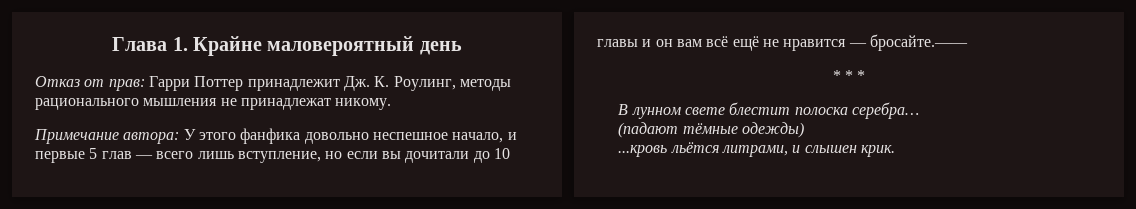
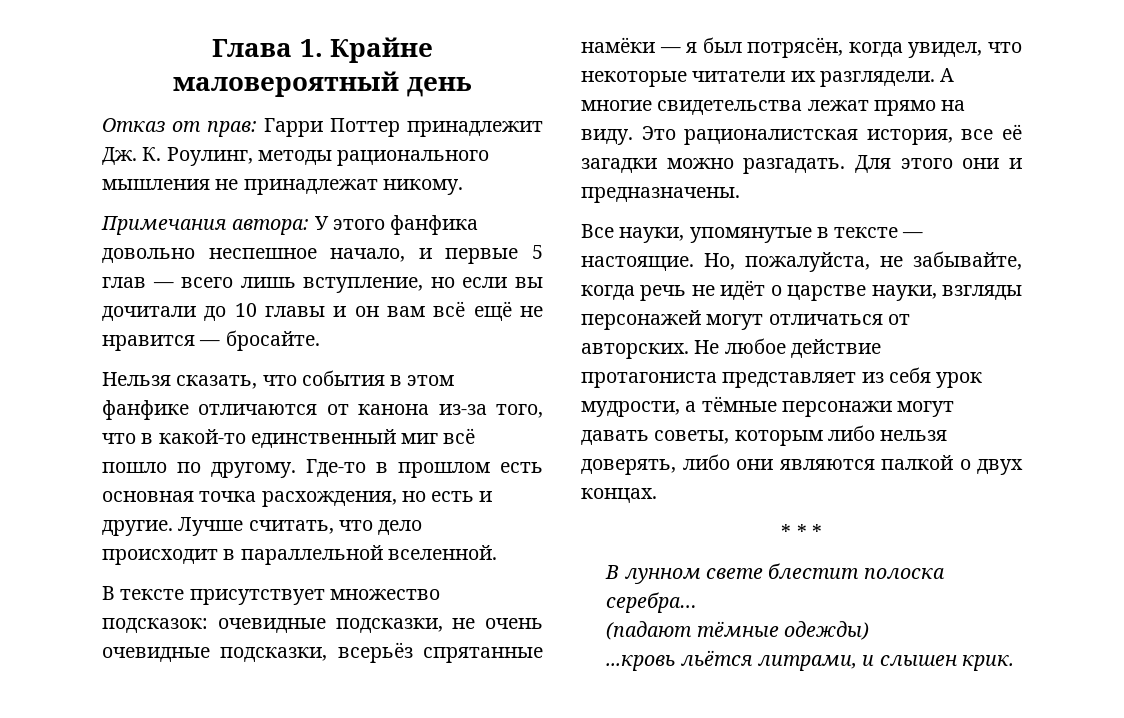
- Примечание автора: У этого фанфика довольно неспешное начало, и первые 5 глав — всего лишь вступление, но если вы дочитали до 10 главы и он вам всё ещё не нравится — бросайте.——
+ Примечания автора: У этого фанфика довольно неспешное начало, и первые 5 глав — всего лишь вступление, но если вы дочитали до 10 главы и он вам всё ещё не нравится — бросайте.
+ Нельзя сказать, что события в этом фанфике отличаются от канона из-за того, что в какой-то единственный миг всё пошло по другому. Где-то в прошлом есть основная точка расхождения, но есть и другие. Лучше считать, что дело происходит в параллельной вселенной.
+ В тексте присутствует множество подсказок: очевидные подсказки, не очень очевидные подсказки, всерьёз спрятанные намёки — я был потрясён, когда увидел, что некоторые читатели их разглядели. А многие свидетельства лежат прямо на виду. Это рационалистская история, все её загадки можно разгадать. Для этого они и предназначены.
+ Все науки, упомянутые в тексте — настоящие. Но, пожалуйста, не забывайте, когда речь не идёт о царстве науки, взгляды персонажей могут отличаться от авторских. Не любое действие протагониста представляет из себя урок мудрости, а тёмные персонажи могут давать советы, которым либо нельзя доверять, либо они являются палкой о двух концах.

